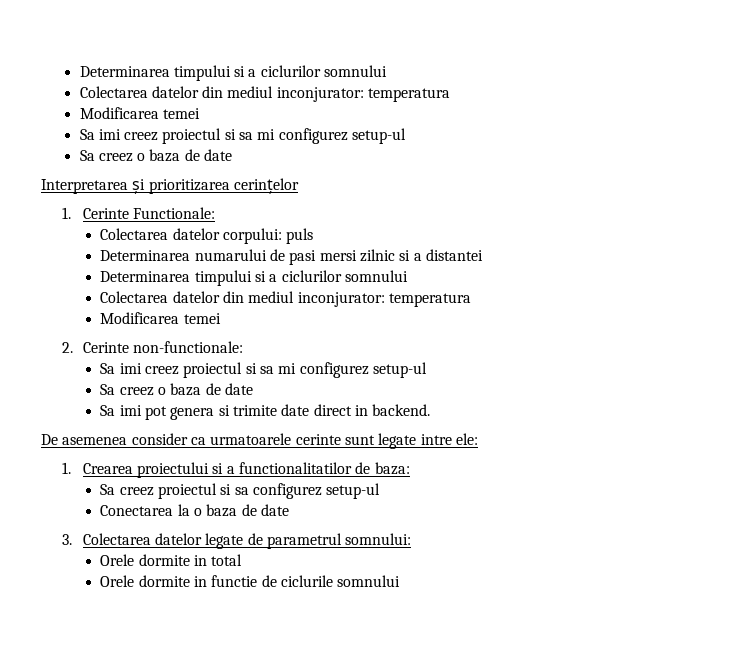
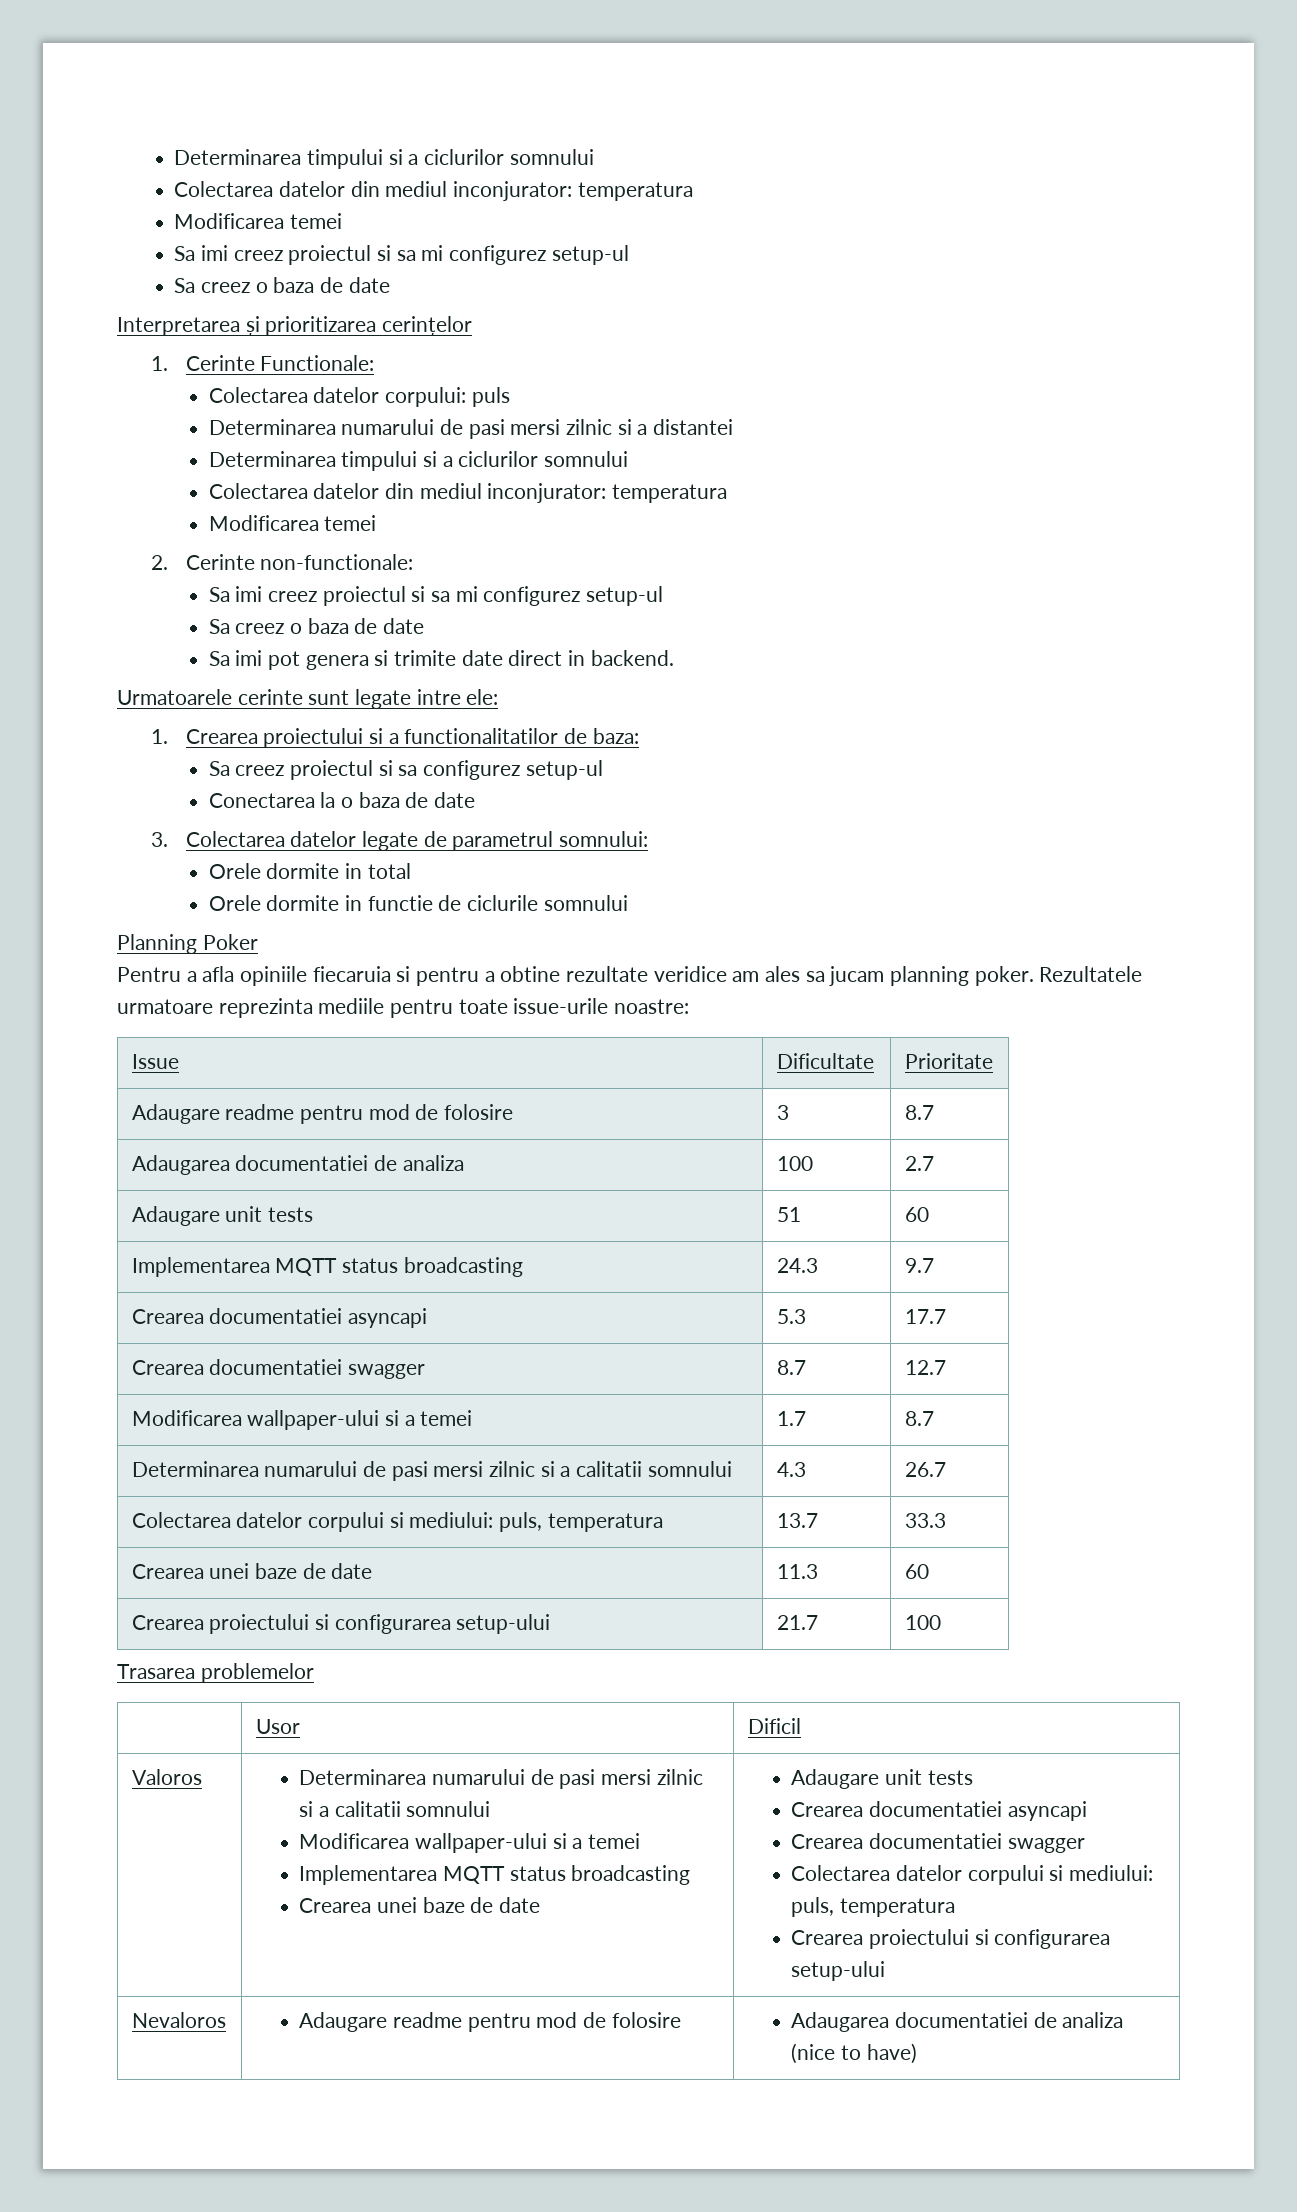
- De asemenea consider ca urmatoarele cerinte sunt legate intre ele:
+ Urmatoarele cerinte sunt legate intre ele:
+ Planning Poker
+ Pentru a afla opiniile fiecaruia si pentru a obtine rezultate veridice am ales sa jucam planning poker. Rezultatele urmatoare reprezinta mediile pentru toate issue-urile noastre:
+ Issue | Dificultate | Prioritate
+ Adaugare readme pentru mod de folosire | 3 | 8.7
+ Adaugarea documentatiei de analiza | 100 | 2.7
+ Adaugare unit tests | 51 | 60
+ Implementarea MQTT status broadcasting | 24.3 | 9.7
+ Crearea documentatiei asyncapi | 5.3 | 17.7
+ Crearea documentatiei swagger | 8.7 | 12.7
+ Modificarea wallpaper-ului si a temei | 1.7 | 8.7
+ Determinarea numarului de pasi mersi zilnic si a calitatii somnului | 4.3 | 26.7
+ Colectarea datelor corpului si mediului: puls, temperatura | 13.7 | 33.3
+ Crearea unei baze de date | 11.3 | 60
+ Crearea proiectului si configurarea setup-ului | 21.7 | 100
+ Trasarea problemelor
+ | Usor | Dificil
+ Valoros | Determinarea numarului de pasi mersi zilnic si a calitatii somnului
+ Modificarea wallpaper-ului si a temei
+ Implementarea MQTT status broadcasting
+ Crearea unei baze de date | Adaugare unit tests
+ Crearea documentatiei asyncapi
+ Crearea documentatiei swagger
+ Colectarea datelor corpului si mediului: puls, temperatura
+ Crearea proiectului si configurarea setup-ului
+ Nevaloros | Adaugare readme pentru mod de folosire | Adaugarea documentatiei de analiza (nice to have)

